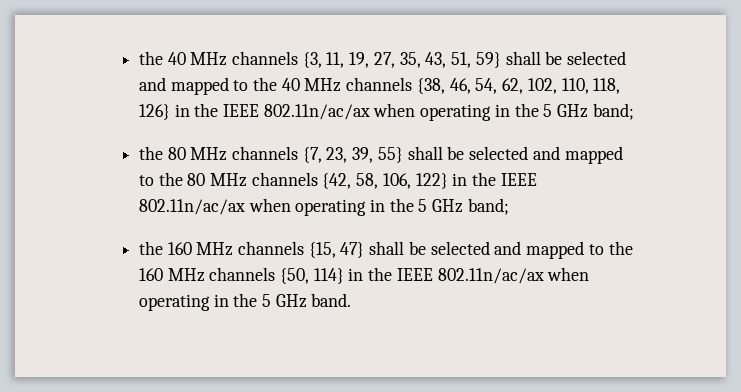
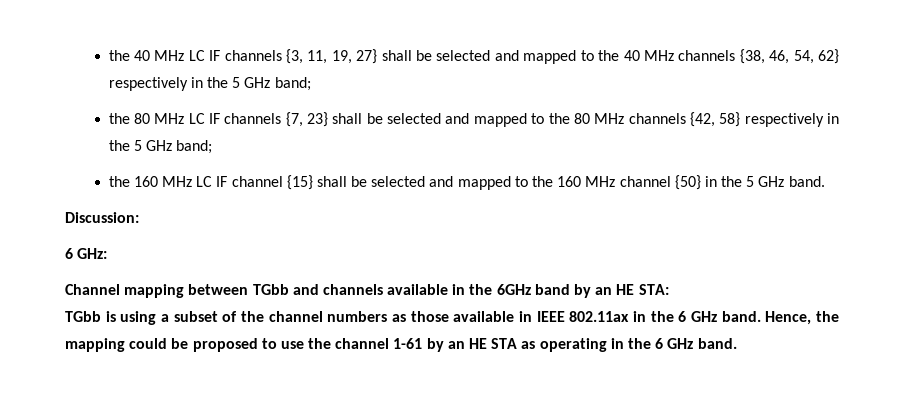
- the 40 MHz channels {3, 11, 19, 27, 35, 43, 51, 59} shall be selected and mapped to the 40 MHz channels {38, 46, 54, 62, 102, 110, 118, 126} in the IEEE 802.11n/ac/ax when operating in the 5 GHz band;
+ the 40 MHz LC IF channels {3, 11, 19, 27} shall be selected and mapped to the 40 MHz channels {38, 46, 54, 62} respectively in the 5 GHz band;
- the 80 MHz channels {7, 23, 39, 55} shall be selected and mapped to the 80 MHz channels {42, 58, 106, 122} in the IEEE 802.11n/ac/ax when operating in the 5 GHz band;
+ the 80 MHz LC IF channels {7, 23} shall be selected and mapped to the 80 MHz channels {42, 58} respectively in the 5 GHz band;
- the 160 MHz channels {15, 47} shall be selected and mapped to the 160 MHz channels {50, 114} in the IEEE 802.11n/ac/ax when operating in the 5 GHz band.
+ the 160 MHz LC IF channel {15} shall be selected and mapped to the 160 MHz channel {50} in the 5 GHz band.
+ Discussion:
+ 6 GHz:
+ Channel mapping between TGbb and channels available in the 6GHz band by an HE STA:
+ TGbb is using a subset of the channel numbers as those available in IEEE 802.11ax in the 6 GHz band. Hence, the mapping could be proposed to use the channel 1-61 by an HE STA as operating in the 6 GHz band.

